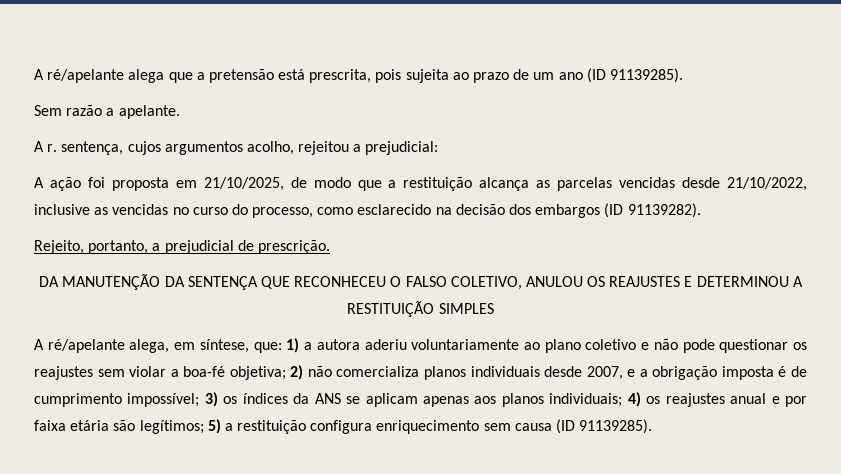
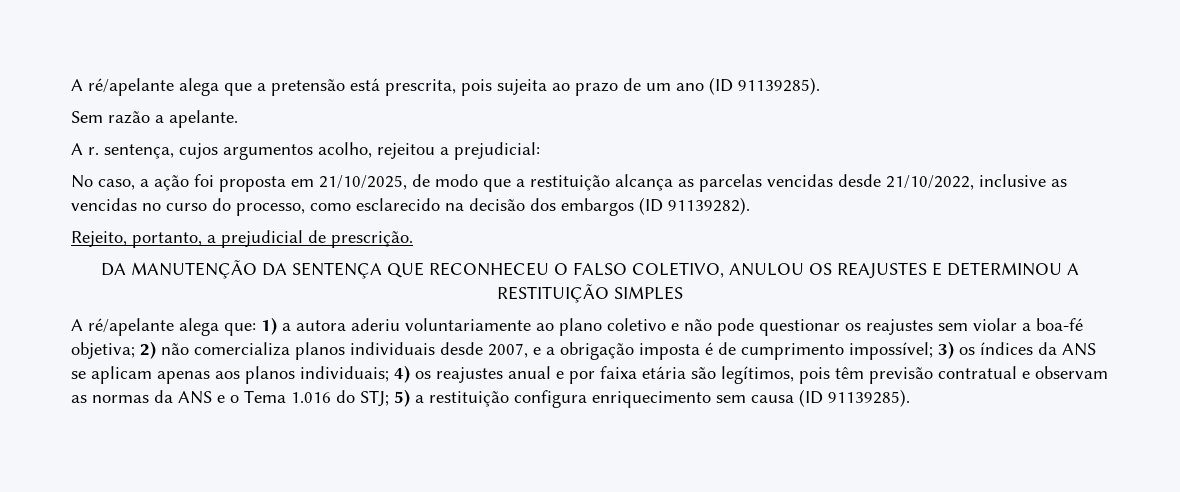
- A ação foi proposta em 21/10/2025, de modo que a restituição alcança as parcelas vencidas desde 21/10/2022, inclusive as vencidas no curso do processo, como esclarecido na decisão dos embargos (ID 91139282).
+ No caso, a ação foi proposta em 21/10/2025, de modo que a restituição alcança as parcelas vencidas desde 21/10/2022, inclusive as vencidas no curso do processo, como esclarecido na decisão dos embargos (ID 91139282).
- A ré/apelante alega, em síntese, que:
+ A ré/apelante alega que:
- 4) os reajustes anual e por faixa etária são legítimos;
+ 4) os reajustes anual e por faixa etária são legítimos, pois têm previsão contratual e observam as normas da ANS e o Tema 1.016 do STJ;

